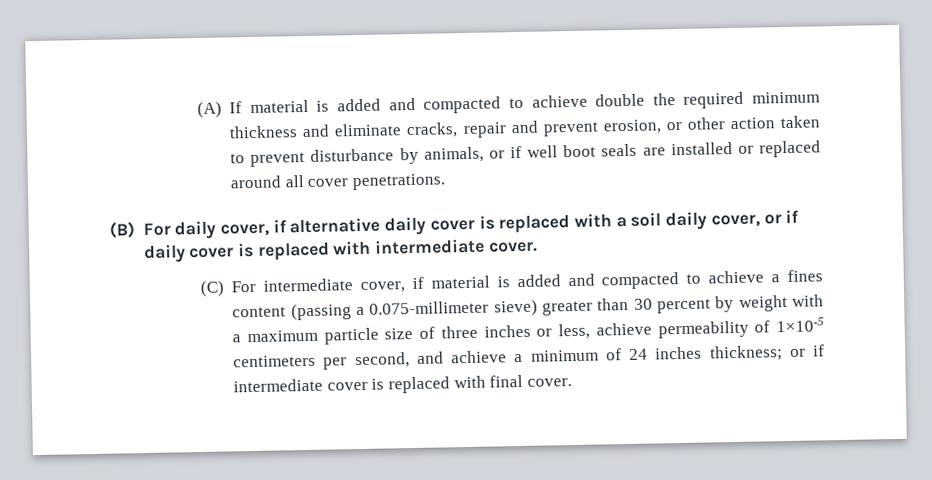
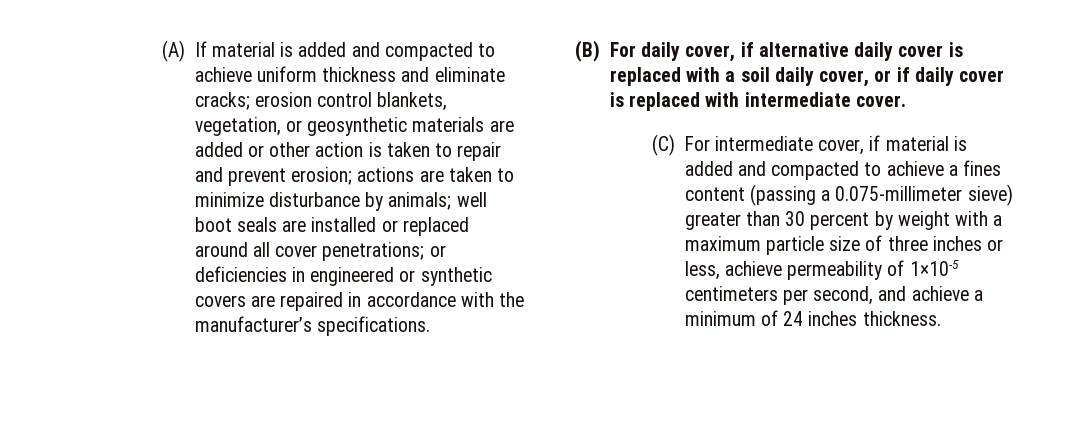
- (A) If material is added and compacted to achieve double the required minimum thickness and eliminate cracks, repair and prevent erosion, or other action taken to prevent disturbance by animals, or if well boot seals are installed or replaced around all cover penetrations.
+ (A) If material is added and compacted to achieve uniform thickness and eliminate cracks; erosion control blankets, vegetation, or geosynthetic materials are added or other action is taken to repair and prevent erosion; actions are taken to minimize disturbance by animals; well boot seals are installed or replaced around all cover penetrations; or deficiencies in engineered or synthetic covers are repaired in accordance with the manufacturer’s specifications.
- (C) For intermediate cover, if material is added and compacted to achieve a fines content (passing a 0.075-millimeter sieve) greater than 30 percent by weight with a maximum particle size of three inches or less, achieve permeability of 1×10-5 centimeters per second, and achieve a minimum of 24 inches thickness; or if intermediate cover is replaced with final cover.
+ (C) For intermediate cover, if material is added and compacted to achieve a fines content (passing a 0.075-millimeter sieve) greater than 30 percent by weight with a maximum particle size of three inches or less, achieve permeability of 1×10-5 centimeters per second, and achieve a minimum of 24 inches thickness.

